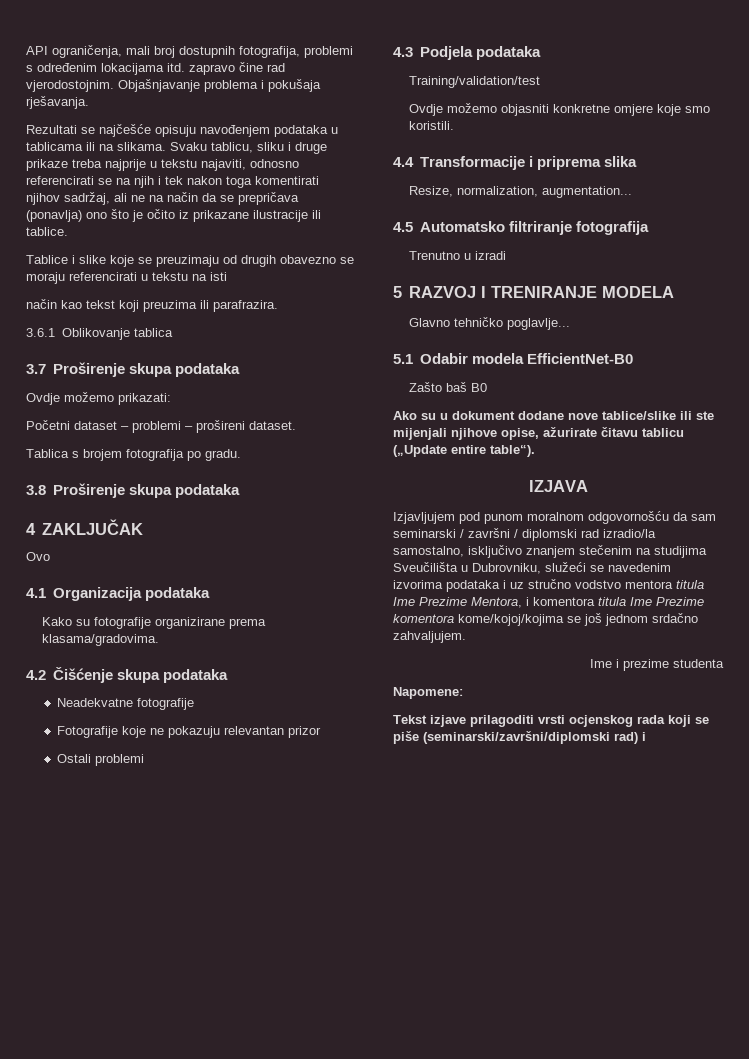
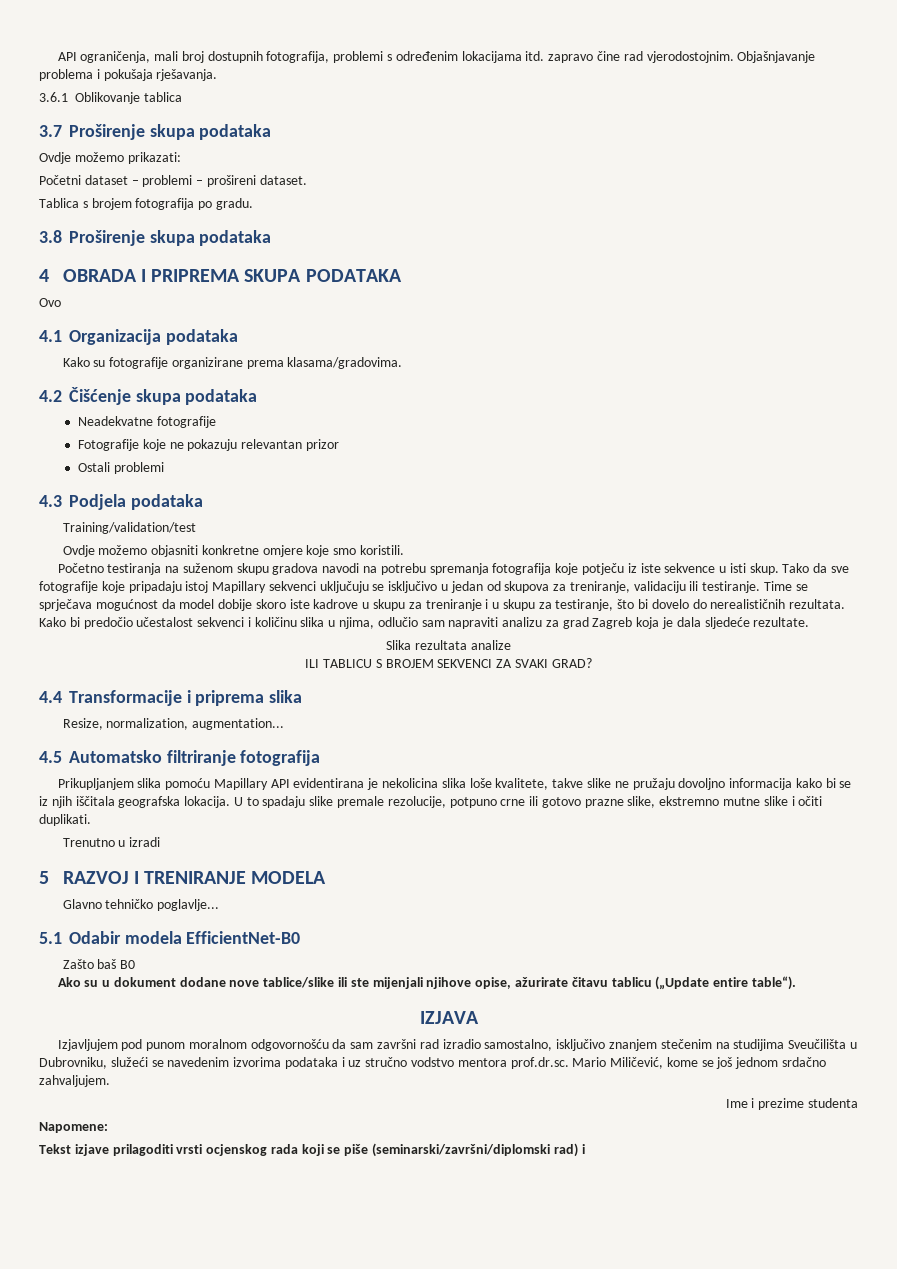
- Rezultati se najčešće opisuju navođenjem podataka u tablicama ili na slikama. Svaku tablicu, sliku i druge prikaze treba najprije u tekstu najaviti, odnosno referencirati se na njih i tek nakon toga komentirati njihov sadržaj, ali ne na način da se prepričava (ponavlja) ono što je očito iz prikazane ilustracije ili tablice.
- Tablice i slike koje se preuzimaju od drugih obavezno se moraju referencirati u tekstu na isti
- način kao tekst koji preuzima ili parafrazira.
- 4 ZAKLJUČAK
+ 4 OBRADA I PRIPREMA SKUPA PODATAKA
+ Početno testiranja na suženom skupu gradova navodi na potrebu spremanja fotografija koje potječu iz iste sekvence u isti skup. Tako da sve fotografije koje pripadaju istoj Mapillary sekvenci uključuju se isključivo u jedan od skupova za treniranje, validaciju ili testiranje. Time se sprječava mogućnost da model dobije skoro iste kadrove u skupu za treniranje i u skupu za testiranje, što bi dovelo do nerealističnih rezultata. Kako bi predočio učestalost sekvenci i količinu slika u njima, odlučio sam napraviti analizu za grad Zagreb koja je dala sljedeće rezultate.
+ Slika rezultata analize
+ ILI TABLICU S BROJEM SEKVENCI ZA SVAKI GRAD?
+ Prikupljanjem slika pomoću Mapillary API evidentirana je nekolicina slika loše kvalitete, takve slike ne pružaju dovoljno informacija kako bi se iz njih iščitala geografska lokacija. U to spadaju slike premale rezolucije, potpuno crne ili gotovo prazne slike, ekstremno mutne slike i očiti duplikati.
- Izjavljujem pod punom moralnom odgovornošću da sam seminarski / završni / diplomski rad izradio/la samostalno, isključivo znanjem stečenim na studijima Sveučilišta u Dubrovniku, služeći se navedenim izvorima podataka i uz stručno vodstvo mentora titula Ime Prezime Mentora, i komentora titula Ime Prezime komentora kome/kojoj/kojima se još jednom srdačno zahvaljujem.
+ Izjavljujem pod punom moralnom odgovornošću da sam završni rad izradio samostalno, isključivo znanjem stečenim na studijima Sveučilišta u Dubrovniku, služeći se navedenim izvorima podataka i uz stručno vodstvo mentora prof.dr.sc. Mario Miličević, kome se još jednom srdačno zahvaljujem.

